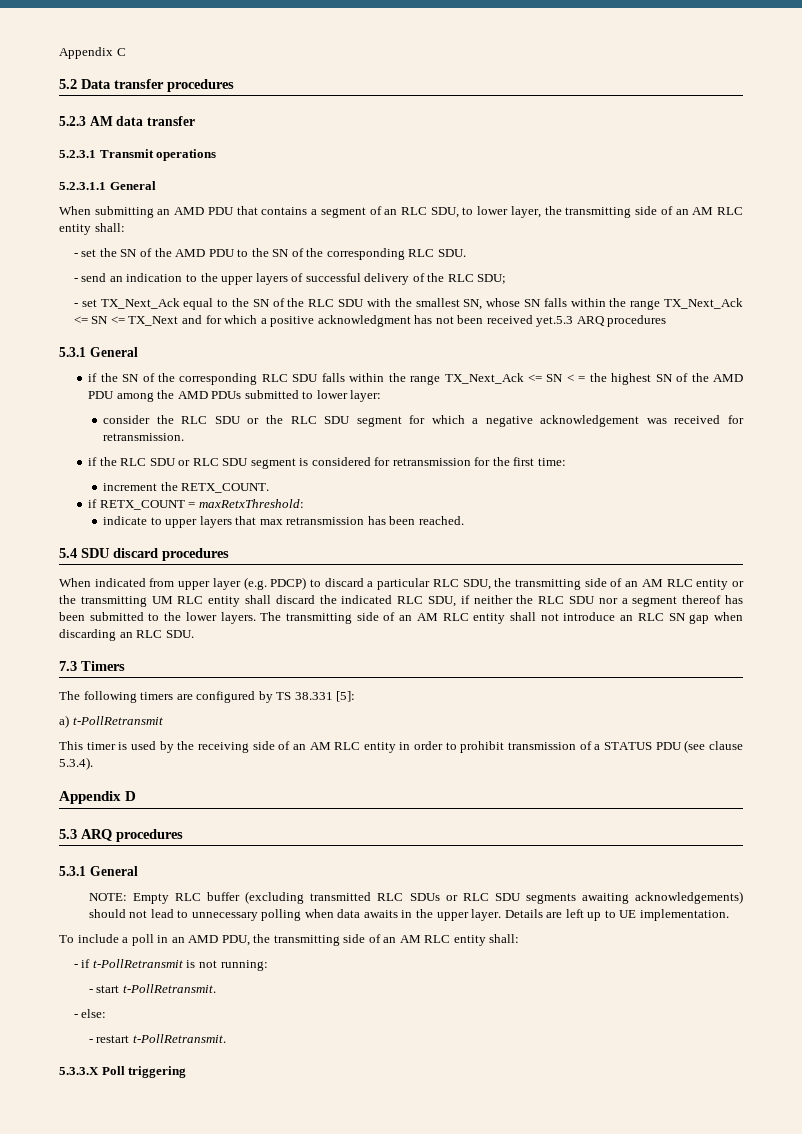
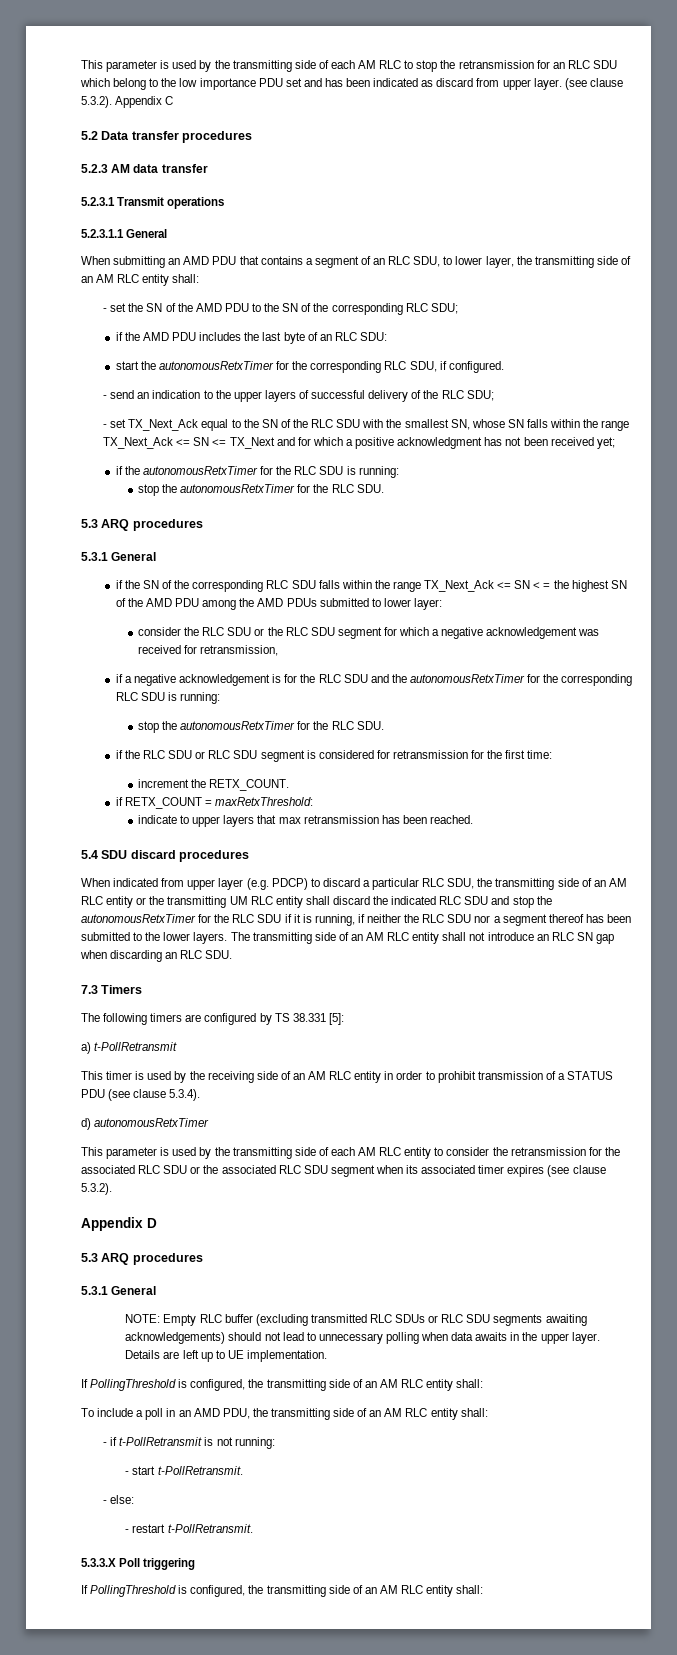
- Appendix C
+ This parameter is used by the transmitting side of each AM RLC to stop the retransmission for an RLC SDU which belong to the low importance PDU set and has been indicated as discard from upper layer. (see clause 5.3.2). Appendix C
- - set the SN of the AMD PDU to the SN of the corresponding RLC SDU.
+ - set the SN of the AMD PDU to the SN of the corresponding RLC SDU;
+ if the AMD PDU includes the last byte of an RLC SDU:
+ start the autonomousRetxTimer for the corresponding RLC SDU, if configured.
- - set TX_Next_Ack equal to the SN of the RLC SDU with the smallest SN, whose SN falls within the range TX_Next_Ack <= SN <= TX_Next and for which a positive acknowledgment has not been received yet.5.3 ARQ procedures
+ - set TX_Next_Ack equal to the SN of the RLC SDU with the smallest SN, whose SN falls within the range TX_Next_Ack <= SN <= TX_Next and for which a positive acknowledgment has not been received yet;
+ if the autonomousRetxTimer for the RLC SDU is running:
+ stop the autonomousRetxTimer for the RLC SDU.
+ 5.3 ARQ procedures
- consider the RLC SDU or the RLC SDU segment for which a negative acknowledgement was received for retransmission.
+ consider the RLC SDU or the RLC SDU segment for which a negative acknowledgement was received for retransmission,
+ if a negative acknowledgement is for the RLC SDU and the autonomousRetxTimer for the corresponding RLC SDU is running:
+ stop the autonomousRetxTimer for the RLC SDU.
- When indicated from upper layer (e.g. PDCP) to discard a particular RLC SDU, the transmitting side of an AM RLC entity or the transmitting UM RLC entity shall discard the indicated RLC SDU, if neither the RLC SDU nor a segment thereof has been submitted to the lower layers.
+ When indicated from upper layer (e.g. PDCP) to discard a particular RLC SDU, the transmitting side of an AM RLC entity or the transmitting UM RLC entity shall discard the indicated RLC SDU and stop the autonomousRetxTimer for the RLC SDU if it is running, if neither the RLC SDU nor a segment thereof has been submitted to the lower layers.
+ d) autonomousRetxTimer
+ This parameter is used by the transmitting side of each AM RLC entity to consider the retransmission for the associated RLC SDU or the associated RLC SDU segment when its associated timer expires (see clause 5.3.2).
  Details are left up to UE implementation.
+ If PollingThreshold is configured, the transmitting side of an AM RLC entity shall:
  5.3.3.X Poll triggering
+ If PollingThreshold is configured, the transmitting side of an AM RLC entity shall:

